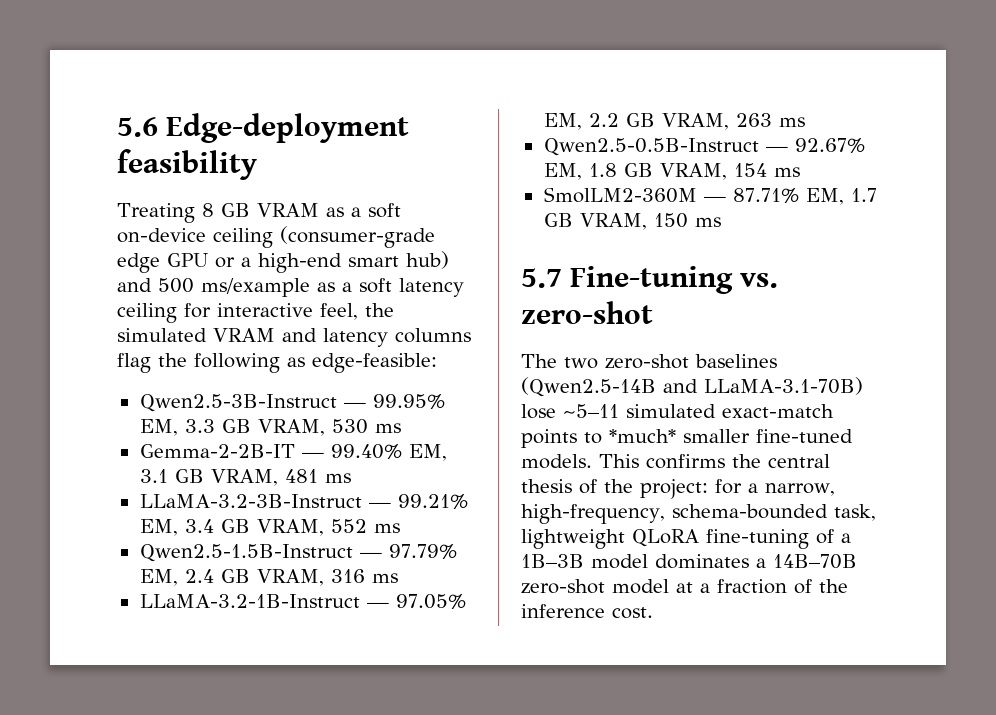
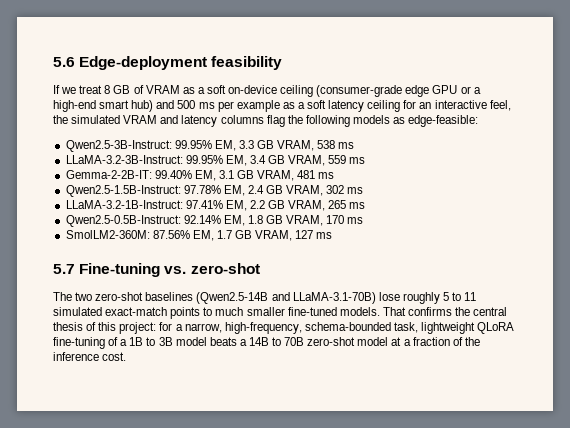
- Treating 8 GB VRAM as a soft on-device ceiling (consumer-grade edge GPU or a high-end smart hub) and 500 ms/example as a soft latency ceiling for interactive feel, the simulated VRAM and latency columns flag the following as edge-feasible:
+ If we treat 8 GB of VRAM as a soft on-device ceiling (consumer-grade edge GPU or a high-end smart hub) and 500 ms per example as a soft latency ceiling for an interactive feel, the simulated VRAM and latency columns flag the following models as edge-feasible:
- Qwen2.5-3B-Instruct — 99.95% EM, 3.3 GB VRAM, 530 ms
- Gemma-2-2B-IT — 99.40% EM, 3.1 GB VRAM, 481 ms
+ Qwen2.5-3B-Instruct: 99.95% EM, 3.3 GB VRAM, 538 ms
+ LLaMA-3.2-3B-Instruct: 99.95% EM, 3.4 GB VRAM, 559 ms
+ Gemma-2-2B-IT: 99.40% EM, 3.1 GB VRAM, 481 ms
- LLaMA-3.2-3B-Instruct — 99.21% EM, 3.4 GB VRAM, 552 ms
- Qwen2.5-1.5B-Instruct — 97.79% EM, 2.4 GB VRAM, 316 ms
- LLaMA-3.2-1B-Instruct — 97.05% EM, 2.2 GB VRAM, 263 ms
- Qwen2.5-0.5B-Instruct — 92.67% EM, 1.8 GB VRAM, 154 ms
- SmolLM2-360M — 87.71% EM, 1.7 GB VRAM, 150 ms
+ Qwen2.5-1.5B-Instruct: 97.78% EM, 2.4 GB VRAM, 302 ms
+ LLaMA-3.2-1B-Instruct: 97.41% EM, 2.2 GB VRAM, 265 ms
+ Qwen2.5-0.5B-Instruct: 92.14% EM, 1.8 GB VRAM, 170 ms
+ SmolLM2-360M: 87.56% EM, 1.7 GB VRAM, 127 ms
- The two zero-shot baselines (Qwen2.5-14B and LLaMA-3.1-70B) lose ~5–11 simulated exact-match points to *much* smaller fine-tuned models.
+ The two zero-shot baselines (Qwen2.5-14B and LLaMA-3.1-70B) lose roughly 5 to 11 simulated exact-match points to much smaller fine-tuned models.
- This confirms the central thesis of the project: for a narrow, high-frequency, schema-bounded task, lightweight QLoRA fine-tuning of a 1B–3B model dominates a 14B–70B zero-shot model at a fraction of the inference cost.
+ That confirms the central thesis of this project: for a narrow, high-frequency, schema-bounded task, lightweight QLoRA fine-tuning of a 1B to 3B model beats a 14B to 70B zero-shot model at a fraction of the inference cost.

